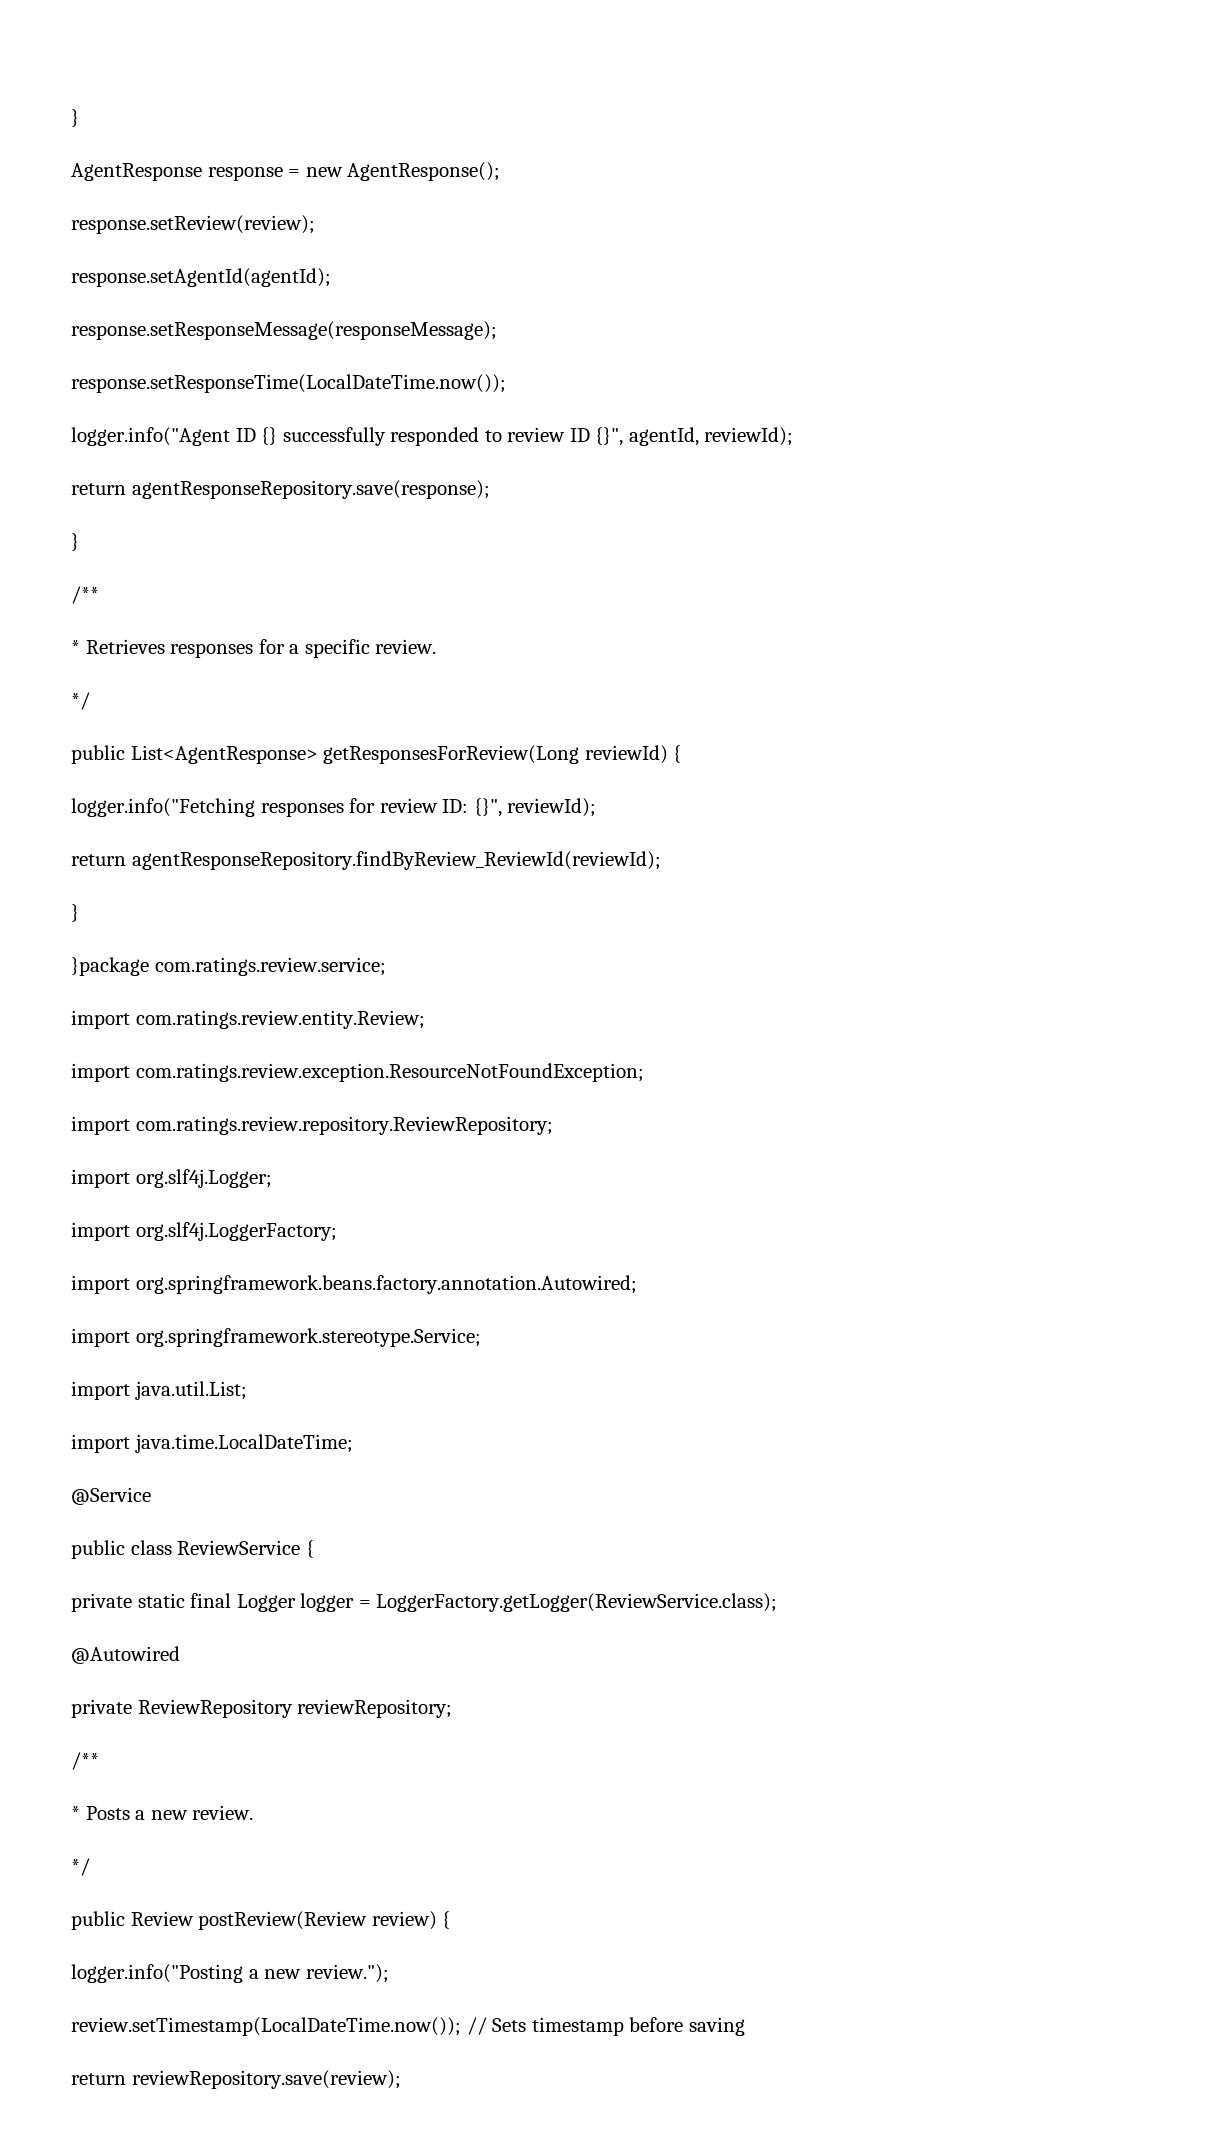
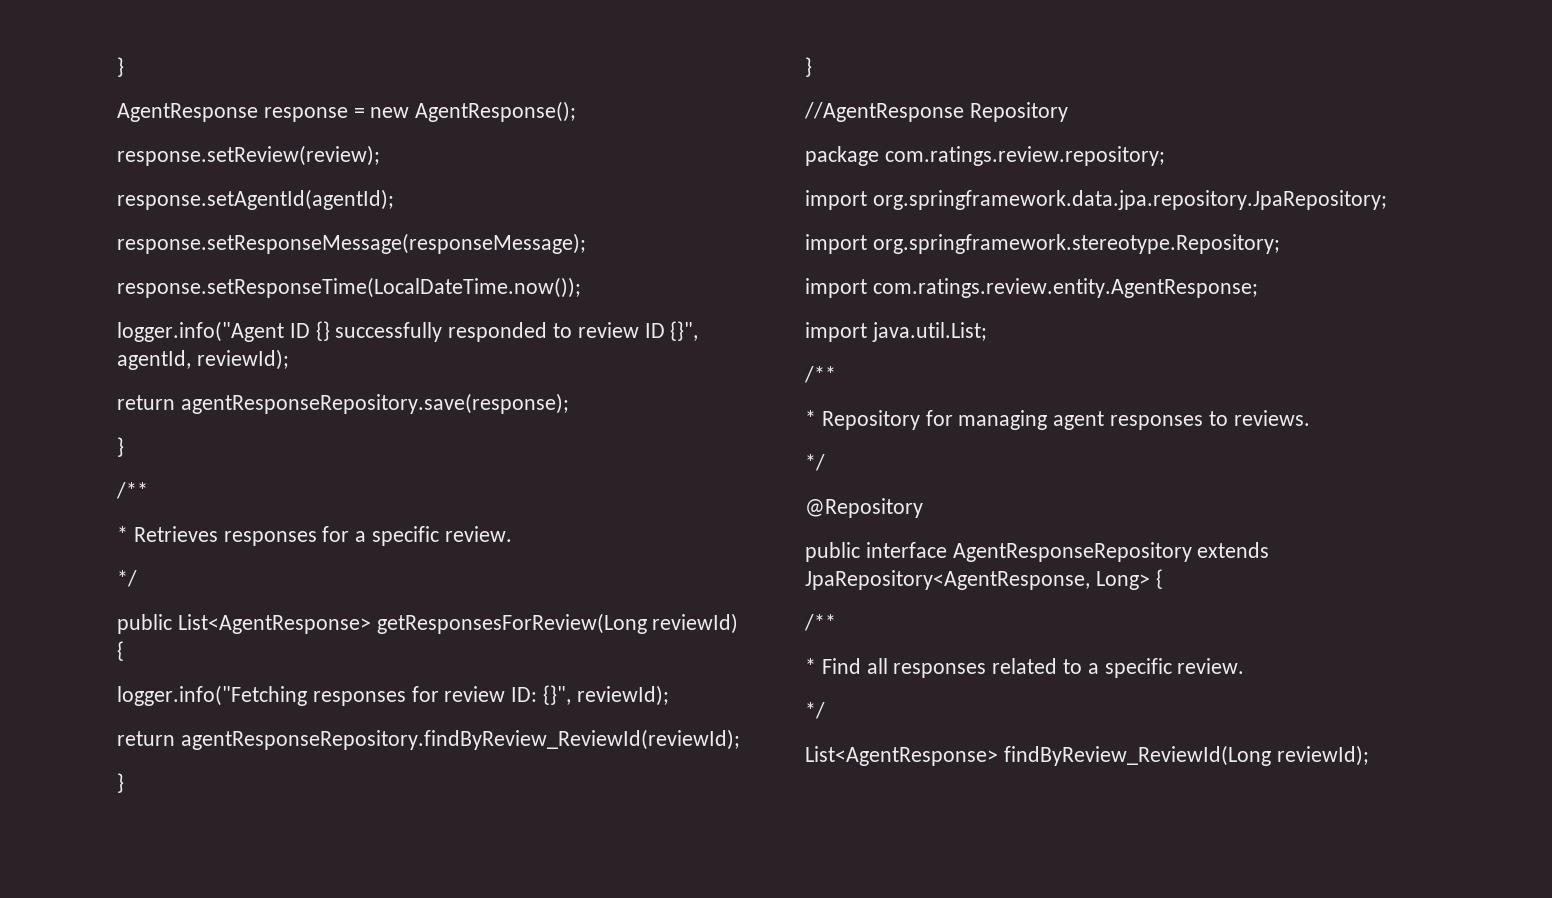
  return agentResponseRepository.findByReview_ReviewId(reviewId);
  }
- }package com.ratings.review.service;
- import com.ratings.review.entity.Review;
- import com.ratings.review.exception.ResourceNotFoundException;
- import com.ratings.review.repository.ReviewRepository;
- import org.slf4j.Logger;
- import org.slf4j.LoggerFactory;
- import org.springframework.beans.factory.annotation.Autowired;
- import org.springframework.stereotype.Service;
+ }
+ //AgentResponse Repository
+ package com.ratings.review.repository;
+ import org.springframework.data.jpa.repository.JpaRepository;
+ import org.springframework.stereotype.Repository;
+ import com.ratings.review.entity.AgentResponse;
  import java.util.List;
- import java.time.LocalDateTime;
- @Service
- public class ReviewService {
- private static final Logger logger = LoggerFactory.getLogger(ReviewService.class);
- @Autowired
- private ReviewRepository reviewRepository;
  /**
- * Posts a new review.
+ * Repository for managing agent responses to reviews.
  */
- public Review postReview(Review review) {
- logger.info("Posting a new review.");
- review.setTimestamp(LocalDateTime.now()); // Sets timestamp before saving
- return reviewRepository.save(review);
+ @Repository
+ public interface AgentResponseRepository extends JpaRepository<AgentResponse, Long> {
+ /**
+ * Find all responses related to a specific review.
+ */
+ List<AgentResponse> findByReview_ReviewId(Long reviewId);

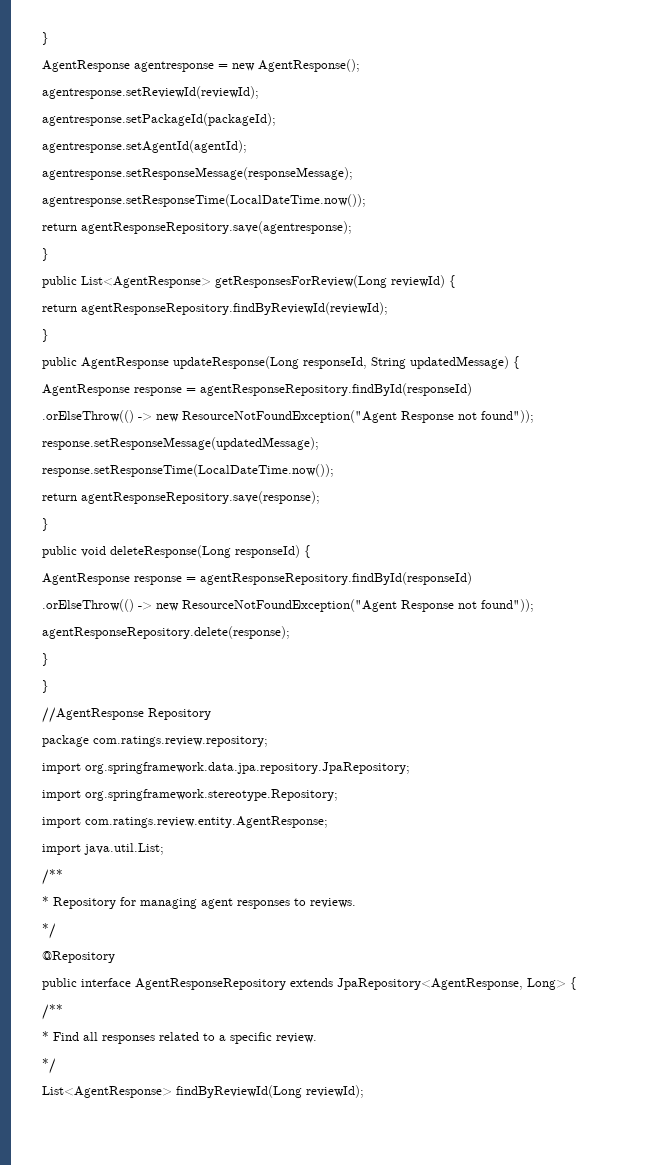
- AgentResponse response = new AgentResponse();
+ AgentResponse agentresponse = new AgentResponse();
- response.setReview(review);
- response.setAgentId(agentId);
- response.setResponseMessage(responseMessage);
- response.setResponseTime(LocalDateTime.now());
- logger.info("Agent ID {} successfully responded to review ID {}", agentId, reviewId);
- return agentResponseRepository.save(response);
+ agentresponse.setReviewId(reviewId);
+ agentresponse.setPackageId(packageId);
+ agentresponse.setAgentId(agentId);
+ agentresponse.setResponseMessage(responseMessage);
+ agentresponse.setResponseTime(LocalDateTime.now());
+ return agentResponseRepository.save(agentresponse);
  }
- /**
- * Retrieves responses for a specific review.
- */
- logger.info("Fetching responses for review ID: {}", reviewId);
- return agentResponseRepository.findByReview_ReviewId(reviewId);
+ return agentResponseRepository.findByReviewId(reviewId);
+ }
+ public AgentResponse updateResponse(Long responseId, String updatedMessage) {
+ AgentResponse response = agentResponseRepository.findById(responseId)
+ .orElseThrow(() -> new ResourceNotFoundException("Agent Response not found"));
+ response.setResponseMessage(updatedMessage);
+ response.setResponseTime(LocalDateTime.now());
+ return agentResponseRepository.save(response);
+ }
+ public void deleteResponse(Long responseId) {
+ AgentResponse response = agentResponseRepository.findById(responseId)
+ .orElseThrow(() -> new ResourceNotFoundException("Agent Response not found"));
+ agentResponseRepository.delete(response);
- List<AgentResponse> findByReview_ReviewId(Long reviewId);
+ List<AgentResponse> findByReviewId(Long reviewId);

